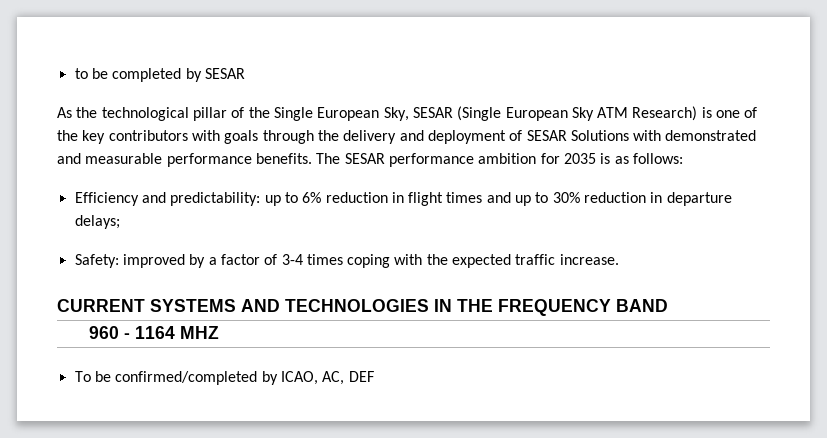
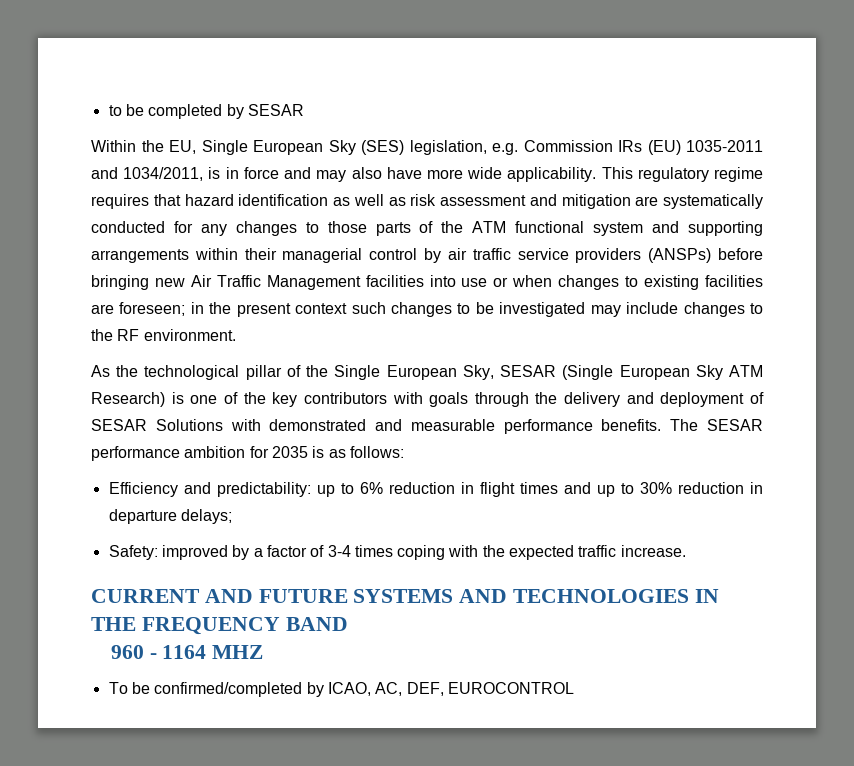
+ Within the EU, Single European Sky (SES) legislation, e.g. Commission IRs (EU) 1035-2011 and 1034/2011, is in force and may also have more wide applicability. This regulatory regime requires that hazard identification as well as risk assessment and mitigation are systematically conducted for any changes to those parts of the ATM functional system and supporting arrangements within their managerial control by air traffic service providers (ANSPs) before bringing new Air Traffic Management facilities into use or when changes to existing facilities are foreseen; in the present context such changes to be investigated may include changes to the RF environment.
- CURRENT SYSTEMS AND TECHNOLOGIES IN THE FREQUENCY BAND
+ CURRENT AND FUTURE SYSTEMS AND TECHNOLOGIES IN THE FREQUENCY BAND
- To be confirmed/completed by ICAO, AC, DEF
+ To be confirmed/completed by ICAO, AC, DEF, EUROCONTROL

